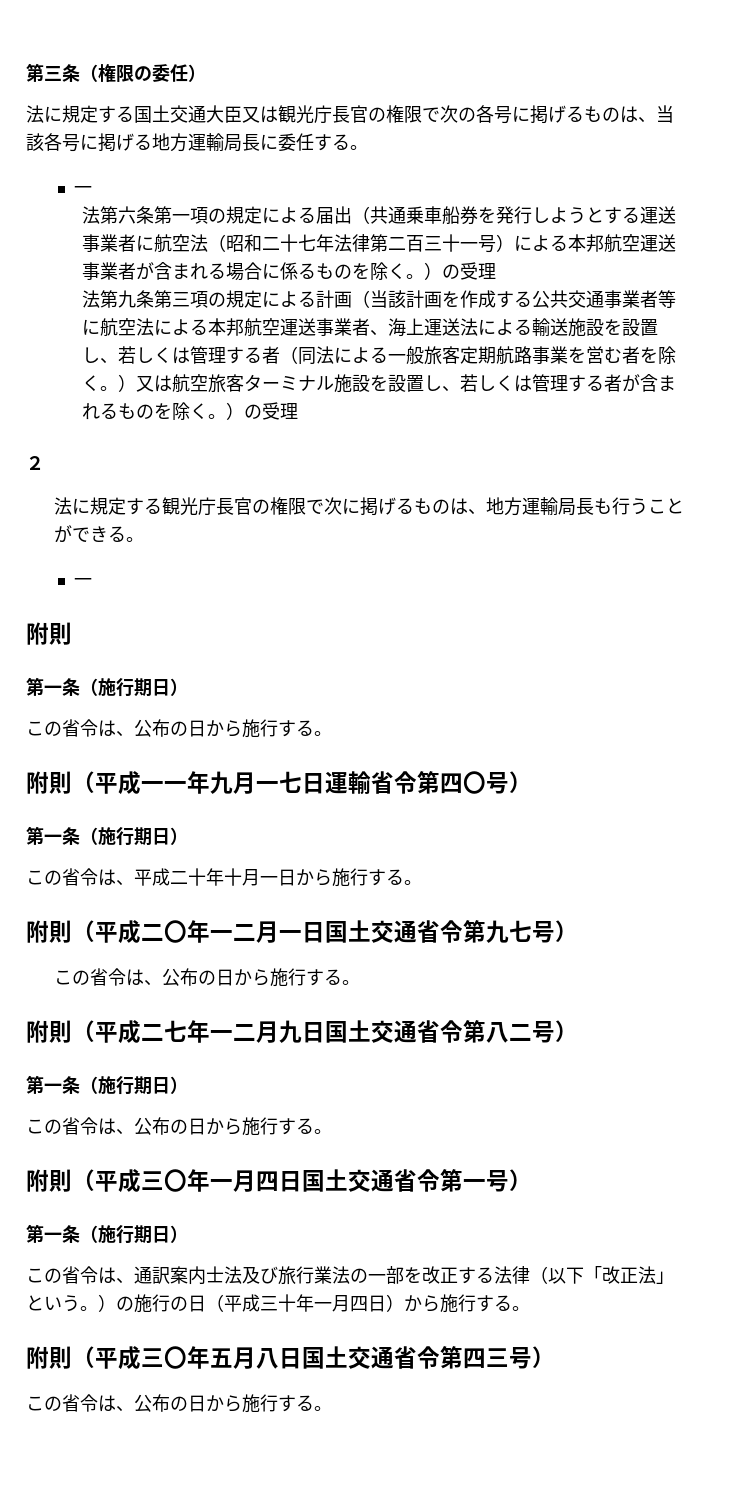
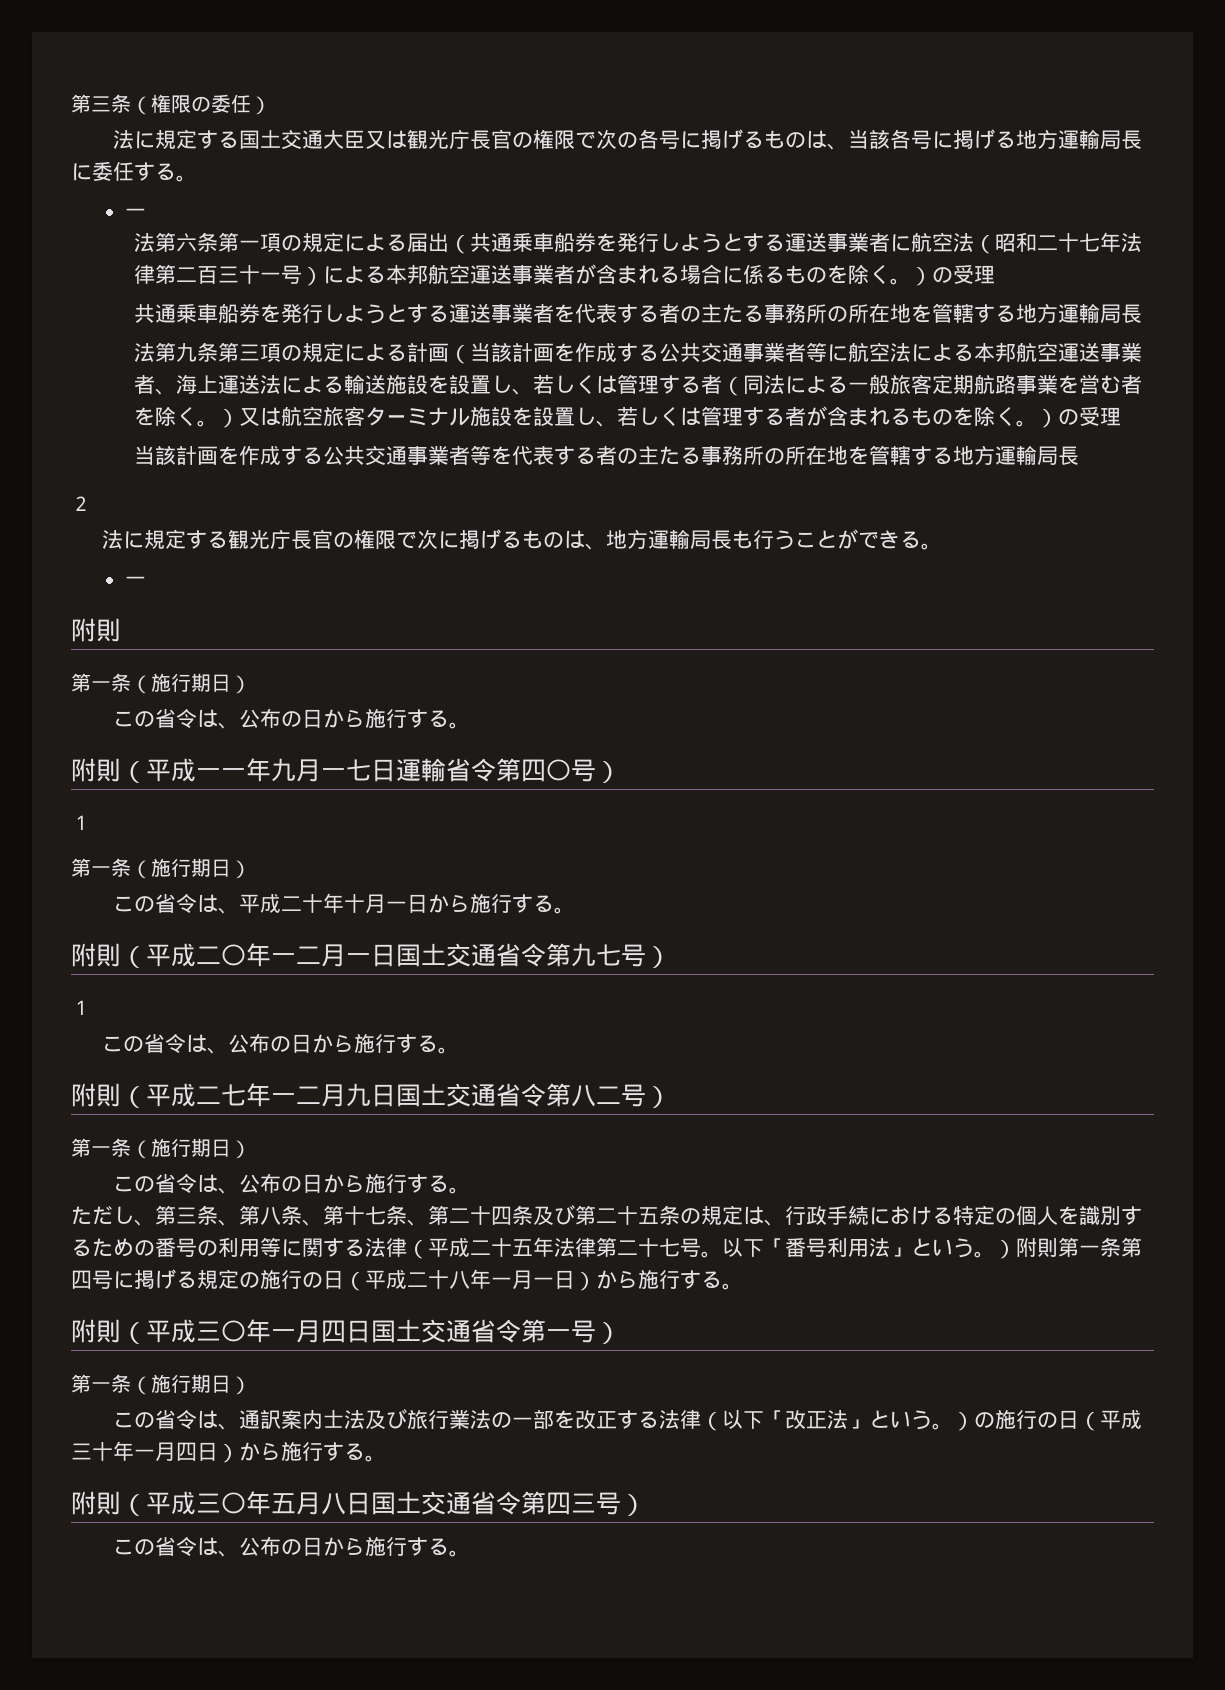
+ 共通乗車船券を発行しようとする運送事業者を代表する者の主たる事務所の所在地を管轄する地方運輸局長
+ 当該計画を作成する公共交通事業者等を代表する者の主たる事務所の所在地を管轄する地方運輸局長
  附則（平成一一年九月一七日運輸省令第四〇号）
+ １
  附則（平成二〇年一二月一日国土交通省令第九七号）
+ １
+ ただし、第三条、第八条、第十七条、第二十四条及び第二十五条の規定は、行政手続における特定の個人を識別するための番号の利用等に関する法律（平成二十五年法律第二十七号。以下「番号利用法」という。）附則第一条第四号に掲げる規定の施行の日（平成二十八年一月一日）から施行する。

